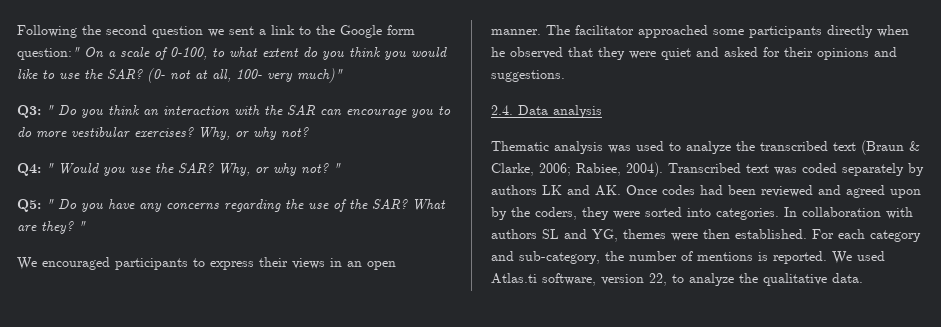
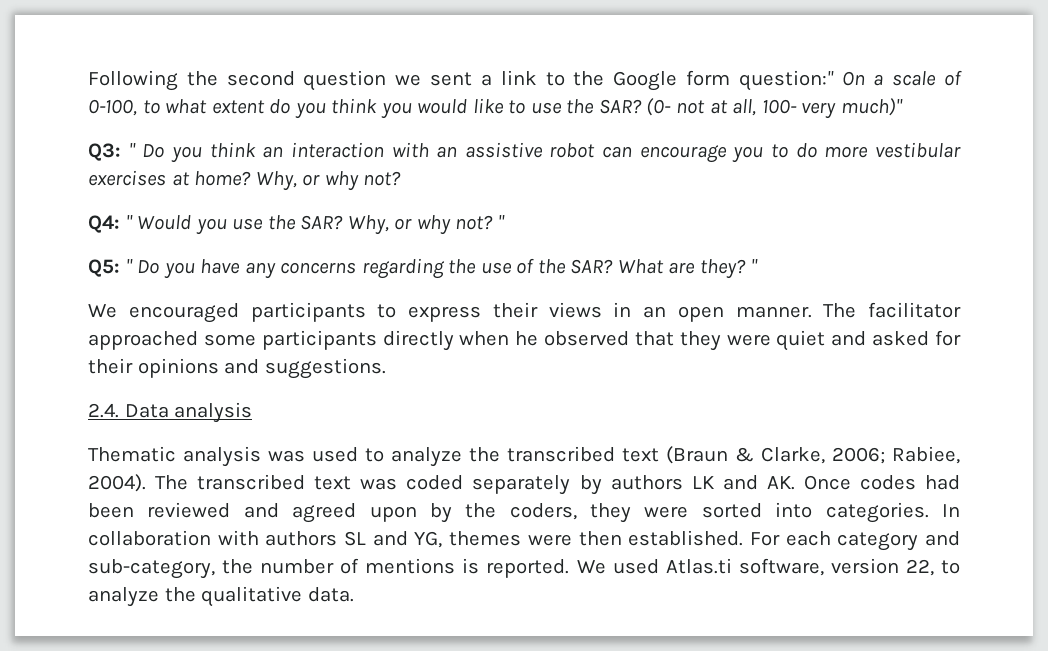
- Q3: " Do you think an interaction with the SAR can encourage you to do more vestibular exercises?
+ Q3: " Do you think an interaction with an assistive robot can encourage you to do more vestibular exercises at home?
- Transcribed text was coded separately by authors LK and AK. Once codes had been reviewed and agreed upon by the coders, they were sorted into categories.
+ The transcribed text was coded separately by authors LK and AK. Once codes had been reviewed and agreed upon by the coders, they were sorted into categories.

